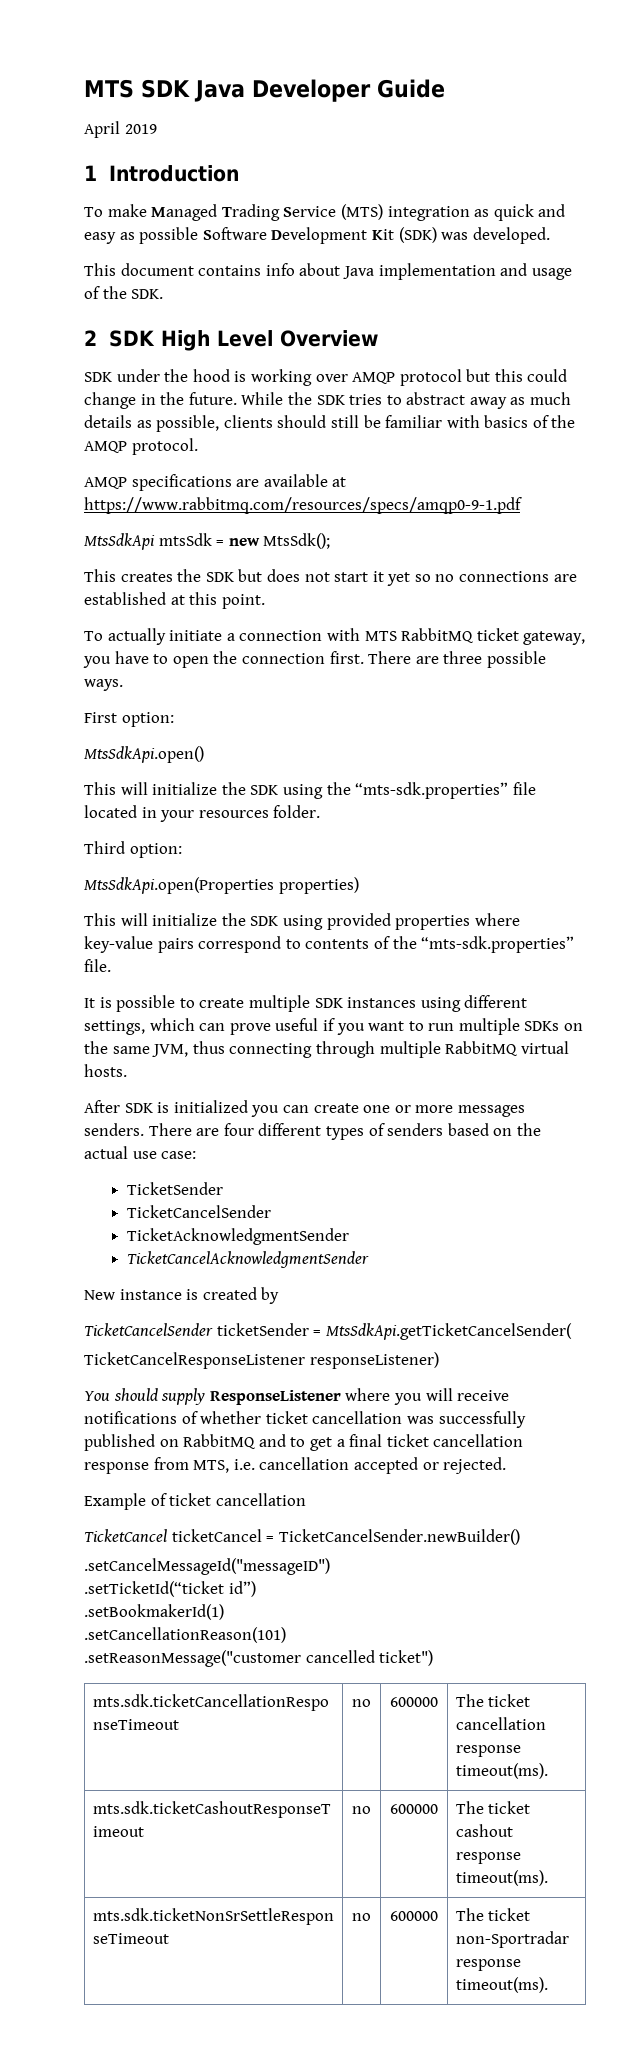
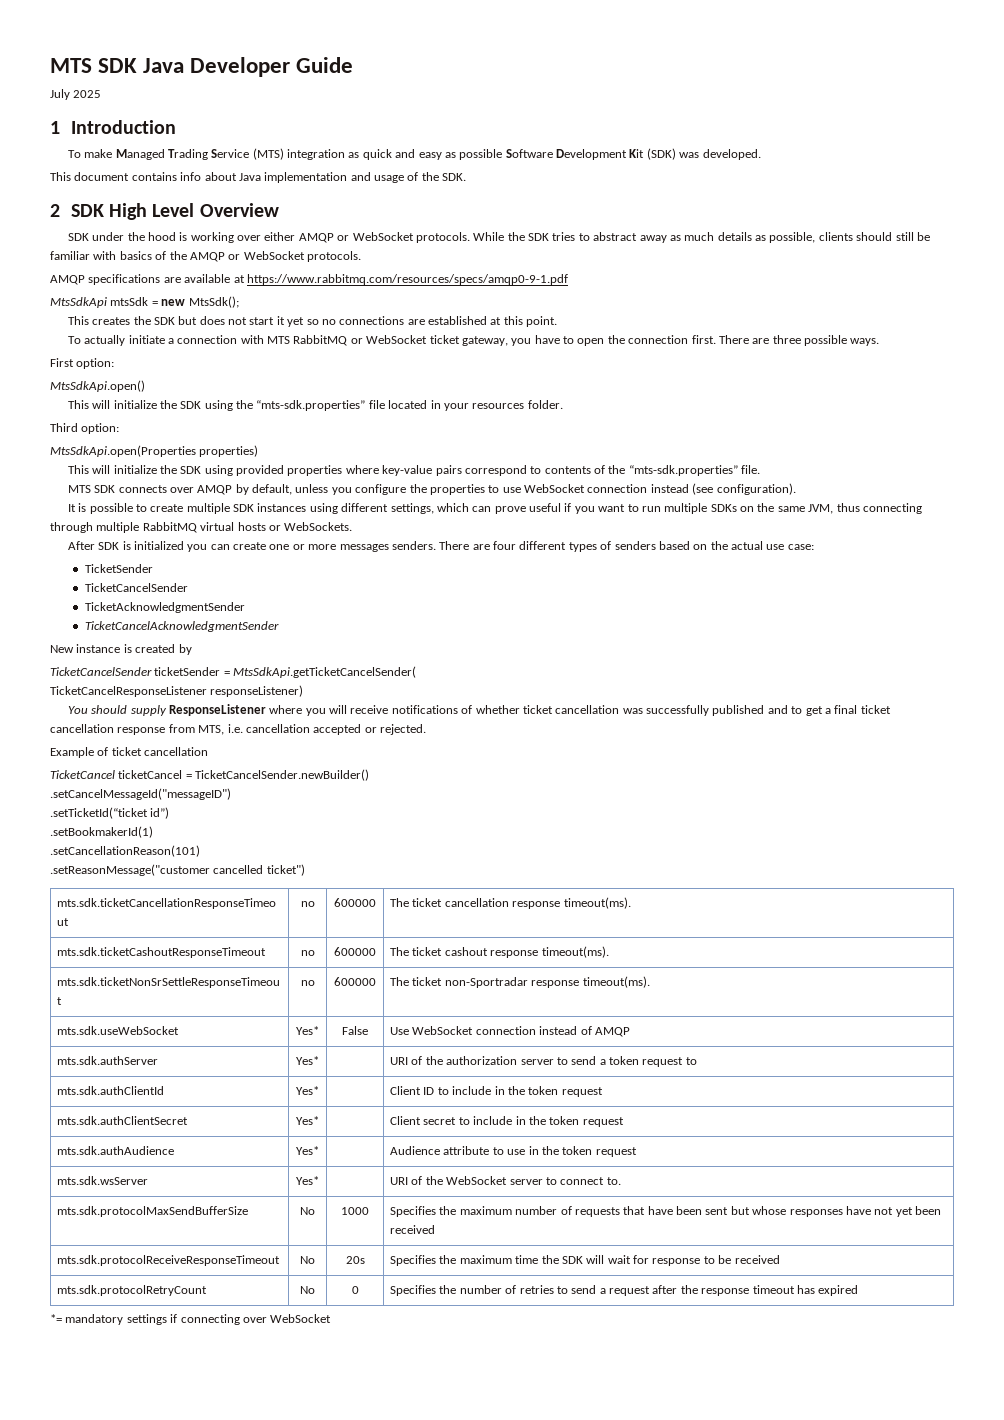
- April 2019
+ July 2025
- SDK under the hood is working over AMQP protocol but this could change in the future.
+ SDK under the hood is working over either AMQP or WebSocket protocols.
- While the SDK tries to abstract away as much details as possible, clients should still be familiar with basics of the AMQP protocol.
+ While the SDK tries to abstract away as much details as possible, clients should still be familiar with basics of the AMQP or WebSocket protocols.
- To actually initiate a connection with MTS RabbitMQ ticket gateway, you have to open the connection first.
+ To actually initiate a connection with MTS RabbitMQ or WebSocket ticket gateway, you have to open the connection first.
+ MTS SDK connects over AMQP by default, unless you configure the properties to use WebSocket connection instead (see configuration).
- It is possible to create multiple SDK instances using different settings, which can prove useful if you want to run multiple SDKs on the same JVM, thus connecting through multiple RabbitMQ virtual hosts.
+ It is possible to create multiple SDK instances using different settings, which can prove useful if you want to run multiple SDKs on the same JVM, thus connecting through multiple RabbitMQ virtual hosts or WebSockets.
- You should supply ResponseListener where you will receive notifications of whether ticket cancellation was successfully published on RabbitMQ and to get a final ticket cancellation response from MTS, i.e. cancellation accepted or rejected.
+ You should supply ResponseListener where you will receive notifications of whether ticket cancellation was successfully published and to get a final ticket cancellation response from MTS, i.e. cancellation accepted or rejected.
+ mts.sdk.useWebSocket | Yes* | False | Use WebSocket connection instead of AMQP
+ mts.sdk.authServer | Yes* | | URI of the authorization server to send a token request to
+ mts.sdk.authClientId | Yes* | | Client ID to include in the token request
+ mts.sdk.authClientSecret | Yes* | | Client secret to include in the token request
+ mts.sdk.authAudience | Yes* | | Audience attribute to use in the token request
+ mts.sdk.wsServer | Yes* | | URI of the WebSocket server to connect to.
+ mts.sdk.protocolMaxSendBufferSize | No | 1000 | Specifies the maximum number of requests that have been sent but whose responses have not yet been received
+ mts.sdk.protocolReceiveResponseTimeout | No | 20s | Specifies the maximum time the SDK will wait for response to be received
+ mts.sdk.protocolRetryCount | No | 0 | Specifies the number of retries to send a request after the response timeout has expired
+ *= mandatory settings if connecting over WebSocket

